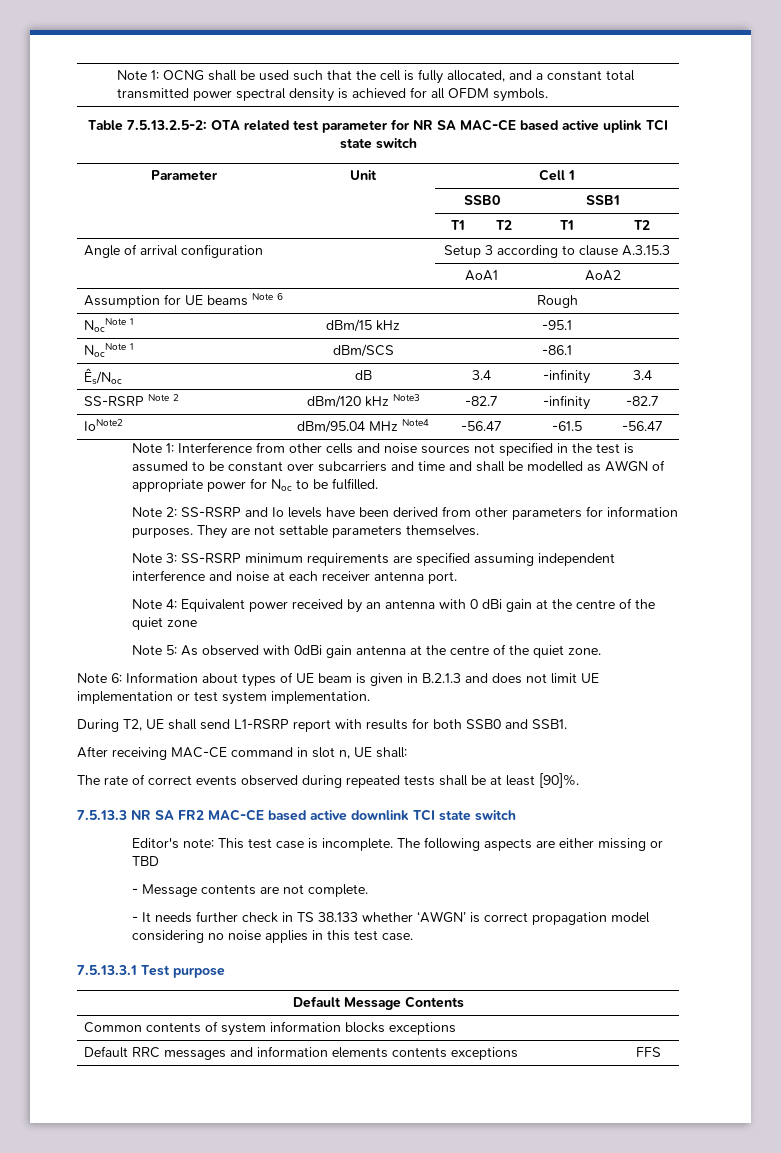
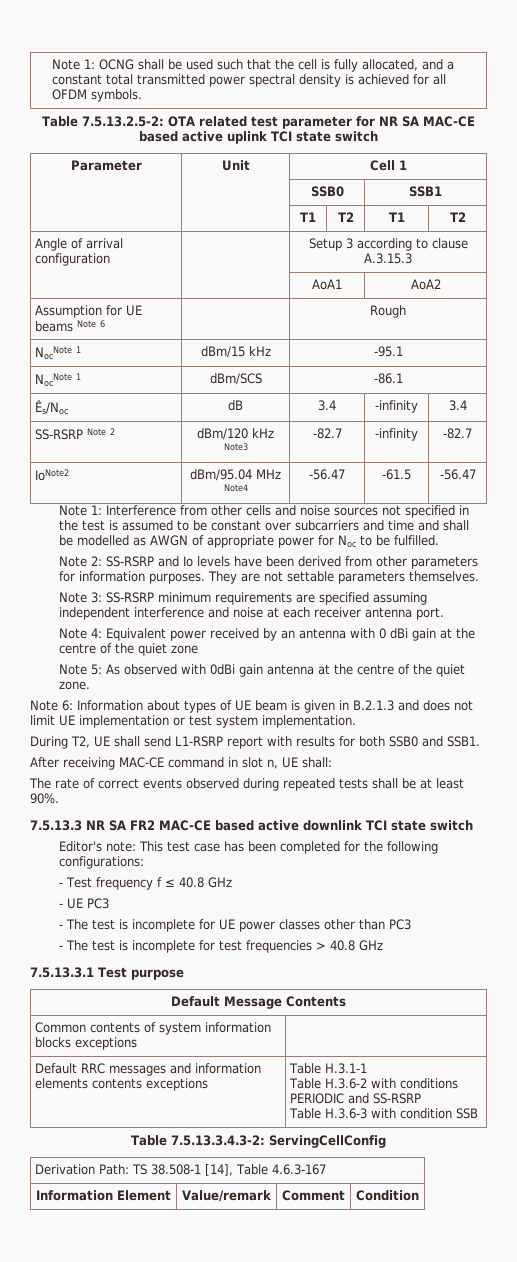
- The rate of correct events observed during repeated tests shall be at least [90]%.
+ The rate of correct events observed during repeated tests shall be at least 90%.
- Editor's note: This test case is incomplete. The following aspects are either missing or TBD
- - Message contents are not complete.
- - It needs further check in TS 38.133 whether ‘AWGN’ is correct propagation model considering no noise applies in this test case.
+ Editor's note: This test case has been completed for the following configurations:
+ - Test frequency f ≤ 40.8 GHz
+ - UE PC3
+ - The test is incomplete for UE power classes other than PC3
+ - The test is incomplete for test frequencies > 40.8 GHz
- Default RRC messages and information elements contents exceptions | FFS
+ Default RRC messages and information elements contents exceptions | Table H.3.1-1
+ Table H.3.6-2 with conditions PERIODIC and SS-RSRP
+ Table H.3.6-3 with condition SSB
+ Table 7.5.13.3.4.3-2: ServingCellConfig
+ Derivation Path: TS 38.508-1 [14], Table 4.6.3-167
+ Information Element | Value/remark | Comment | Condition

